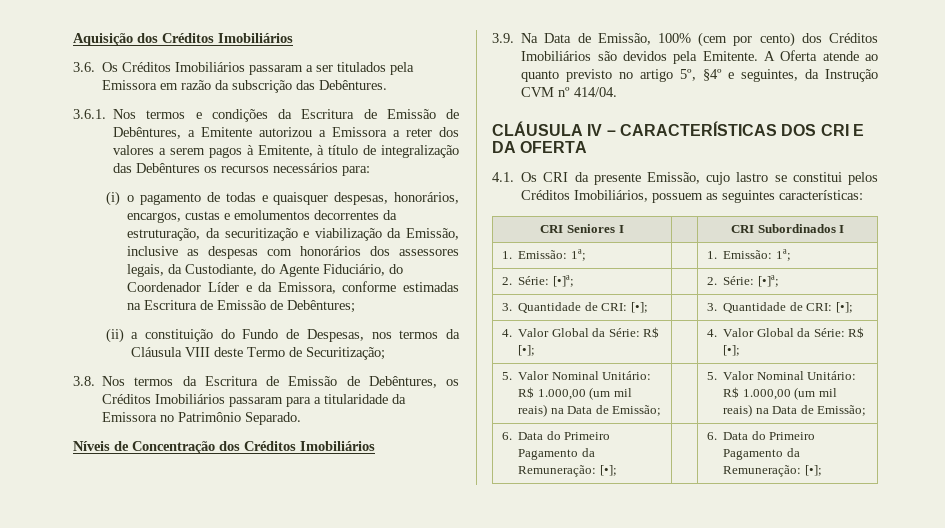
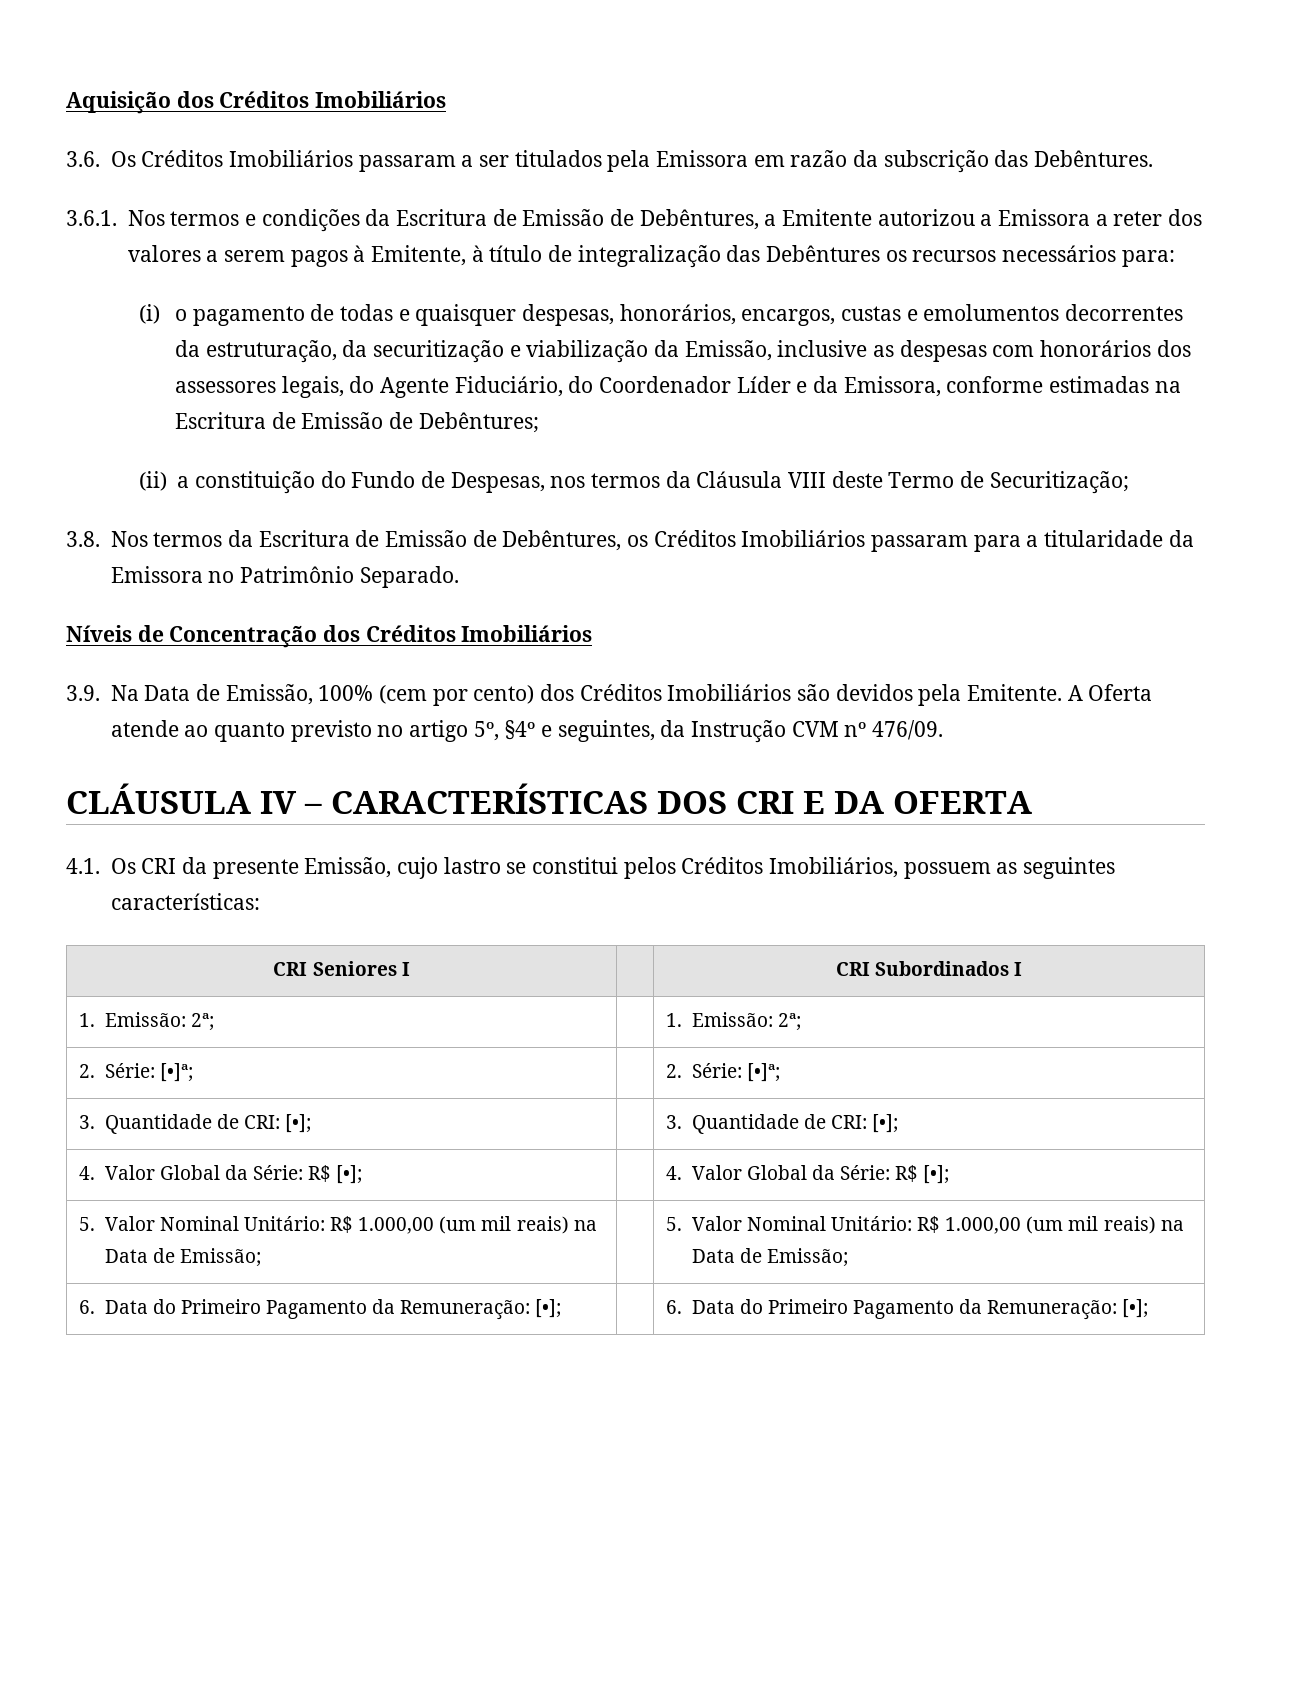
- (i) o pagamento de todas e quaisquer despesas, honorários, encargos, custas e emolumentos decorrentes da estruturação, da securitização e viabilização da Emissão, inclusive as despesas com honorários dos assessores legais, da Custodiante, do Agente Fiduciário, do Coordenador Líder e da Emissora, conforme estimadas na Escritura de Emissão de Debêntures;
+ (i) o pagamento de todas e quaisquer despesas, honorários, encargos, custas e emolumentos decorrentes da estruturação, da securitização e viabilização da Emissão, inclusive as despesas com honorários dos assessores legais, do Agente Fiduciário, do Coordenador Líder e da Emissora, conforme estimadas na Escritura de Emissão de Debêntures;
- A Oferta atende ao quanto previsto no artigo 5º, §4º e seguintes, da Instrução CVM nº 414/04.
+ A Oferta atende ao quanto previsto no artigo 5º, §4º e seguintes, da Instrução CVM nº 476/09.
- 1. Emissão: 1ª; | | 1. Emissão: 1ª;
+ 1. Emissão: 2ª; | | 1. Emissão: 2ª;

